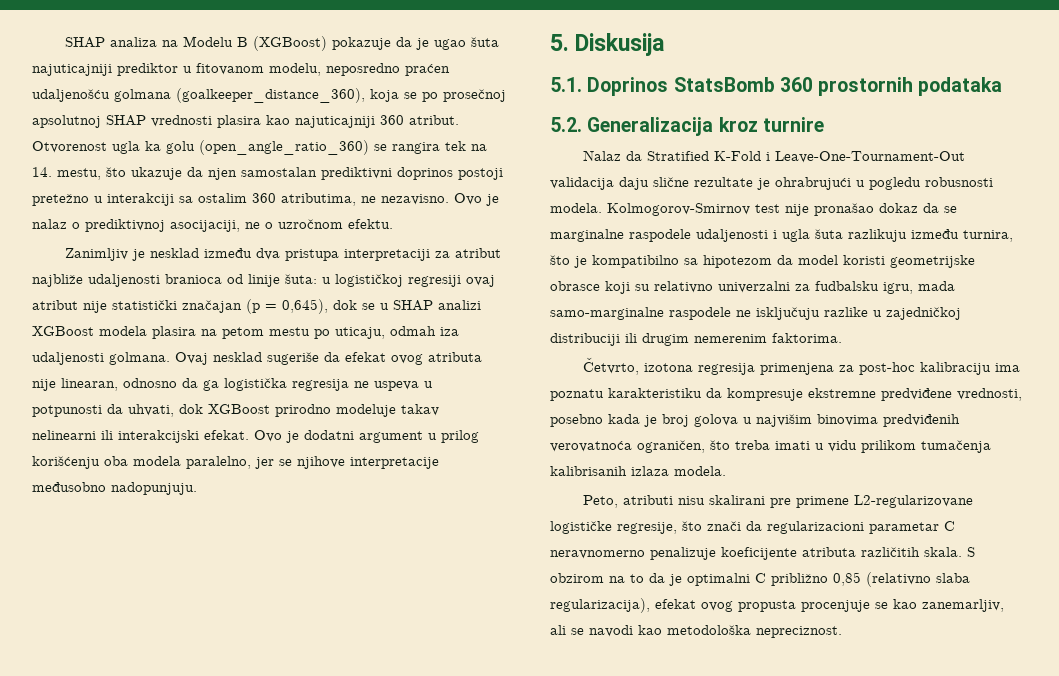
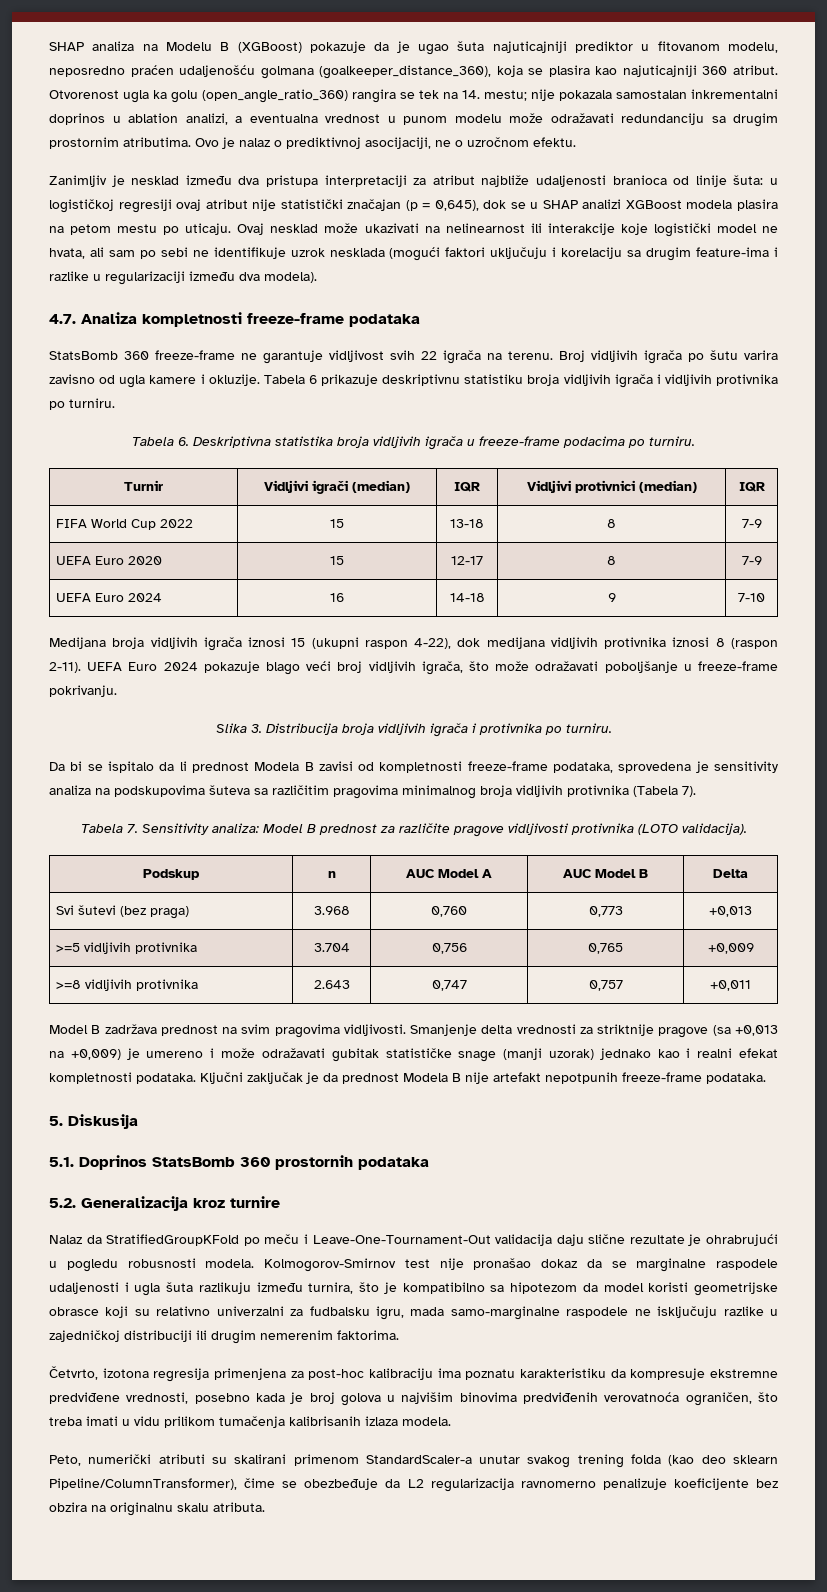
- SHAP analiza na Modelu B (XGBoost) pokazuje da je ugao šuta najuticajniji prediktor u fitovanom modelu, neposredno praćen udaljenošću golmana (goalkeeper_distance_360), koja se po prosečnoj apsolutnoj SHAP vrednosti plasira kao najuticajniji 360 atribut.
+ SHAP analiza na Modelu B (XGBoost) pokazuje da je ugao šuta najuticajniji prediktor u fitovanom modelu, neposredno praćen udaljenošću golmana (goalkeeper_distance_360), koja se plasira kao najuticajniji 360 atribut.
- Otvorenost ugla ka golu (open_angle_ratio_360) se rangira tek na 14. mestu, što ukazuje da njen samostalan prediktivni doprinos postoji pretežno u interakciji sa ostalim 360 atributima, ne nezavisno.
+ Otvorenost ugla ka golu (open_angle_ratio_360) rangira se tek na 14. mestu; nije pokazala samostalan inkrementalni doprinos u ablation analizi, a eventualna vrednost u punom modelu može odražavati redundanciju sa drugim prostornim atributima.
- Zanimljiv je nesklad između dva pristupa interpretaciji za atribut najbliže udaljenosti branioca od linije šuta: u logističkoj regresiji ovaj atribut nije statistički značajan (p = 0,645), dok se u SHAP analizi XGBoost modela plasira na petom mestu po uticaju, odmah iza udaljenosti golmana. Ovaj nesklad sugeriše da efekat ovog atributa nije linearan, odnosno da ga logistička regresija ne uspeva u potpunosti da uhvati, dok XGBoost prirodno modeluje takav nelinearni ili interakcijski efekat. Ovo je dodatni argument u prilog korišćenju oba modela paralelno, jer se njihove interpretacije međusobno nadopunjuju.
+ Zanimljiv je nesklad između dva pristupa interpretaciji za atribut najbliže udaljenosti branioca od linije šuta: u logističkoj regresiji ovaj atribut nije statistički značajan (p = 0,645), dok se u SHAP analizi XGBoost modela plasira na petom mestu po uticaju. Ovaj nesklad može ukazivati na nelinearnost ili interakcije koje logistički model ne hvata, ali sam po sebi ne identifikuje uzrok nesklada (mogući faktori uključuju i korelaciju sa drugim feature-ima i razlike u regularizaciji između dva modela).
+ 4.7. Analiza kompletnosti freeze-frame podataka
+ StatsBomb 360 freeze-frame ne garantuje vidljivost svih 22 igrača na terenu. Broj vidljivih igrača po šutu varira zavisno od ugla kamere i okluzije. Tabela 6 prikazuje deskriptivnu statistiku broja vidljivih igrača i vidljivih protivnika po turniru.
+ Tabela 6. Deskriptivna statistika broja vidljivih igrača u freeze-frame podacima po turniru.
+ Turnir | Vidljivi igrači (median) | IQR | Vidljivi protivnici (median) | IQR
+ FIFA World Cup 2022 | 15 | 13-18 | 8 | 7-9
+ UEFA Euro 2020 | 15 | 12-17 | 8 | 7-9
+ UEFA Euro 2024 | 16 | 14-18 | 9 | 7-10
+ Medijana broja vidljivih igrača iznosi 15 (ukupni raspon 4-22), dok medijana vidljivih protivnika iznosi 8 (raspon 2-11). UEFA Euro 2024 pokazuje blago veći broj vidljivih igrača, što može odražavati poboljšanje u freeze-frame pokrivanju.
+ Slika 3. Distribucija broja vidljivih igrača i protivnika po turniru.
+ Da bi se ispitalo da li prednost Modela B zavisi od kompletnosti freeze-frame podataka, sprovedena je sensitivity analiza na podskupovima šuteva sa različitim pragovima minimalnog broja vidljivih protivnika (Tabela 7).
+ Tabela 7. Sensitivity analiza: Model B prednost za različite pragove vidljivosti protivnika (LOTO validacija).
+ Podskup | n | AUC Model A | AUC Model B | Delta
+ Svi šutevi (bez praga) | 3.968 | 0,760 | 0,773 | +0,013
+ >=5 vidljivih protivnika | 3.704 | 0,756 | 0,765 | +0,009
+ >=8 vidljivih protivnika | 2.643 | 0,747 | 0,757 | +0,011
+ Model B zadržava prednost na svim pragovima vidljivosti. Smanjenje delta vrednosti za striktnije pragove (sa +0,013 na +0,009) je umereno i može odražavati gubitak statističke snage (manji uzorak) jednako kao i realni efekat kompletnosti podataka. Ključni zaključak je da prednost Modela B nije artefakt nepotpunih freeze-frame podataka.
- Nalaz da Stratified K-Fold i Leave-One-Tournament-Out validacija daju slične rezultate je ohrabrujući u pogledu robusnosti modela.
+ Nalaz da StratifiedGroupKFold po meču i Leave-One-Tournament-Out validacija daju slične rezultate je ohrabrujući u pogledu robusnosti modela.
- Peto, atributi nisu skalirani pre primene L2-regularizovane logističke regresije, što znači da regularizacioni parametar C neravnomerno penalizuje koeficijente atributa različitih skala. S obzirom na to da je optimalni C približno 0,85 (relativno slaba regularizacija), efekat ovog propusta procenjuje se kao zanemarljiv, ali se navodi kao metodološka nepreciznost.
+ Peto, numerički atributi su skalirani primenom StandardScaler-a unutar svakog trening folda (kao deo sklearn Pipeline/ColumnTransformer), čime se obezbeđuje da L2 regularizacija ravnomerno penalizuje koeficijente bez obzira na originalnu skalu atributa.

